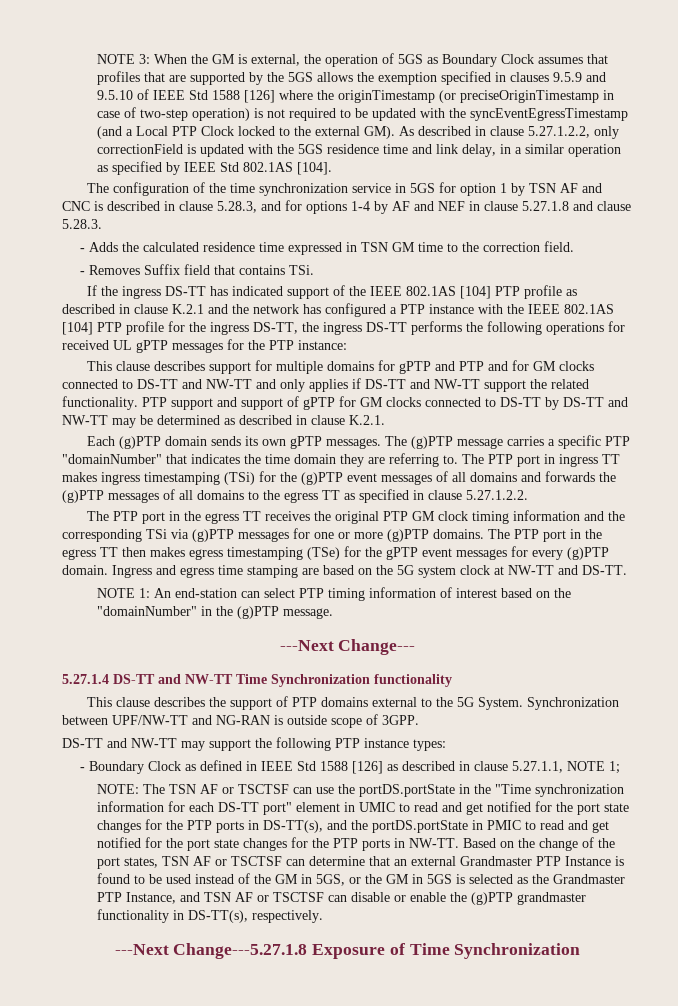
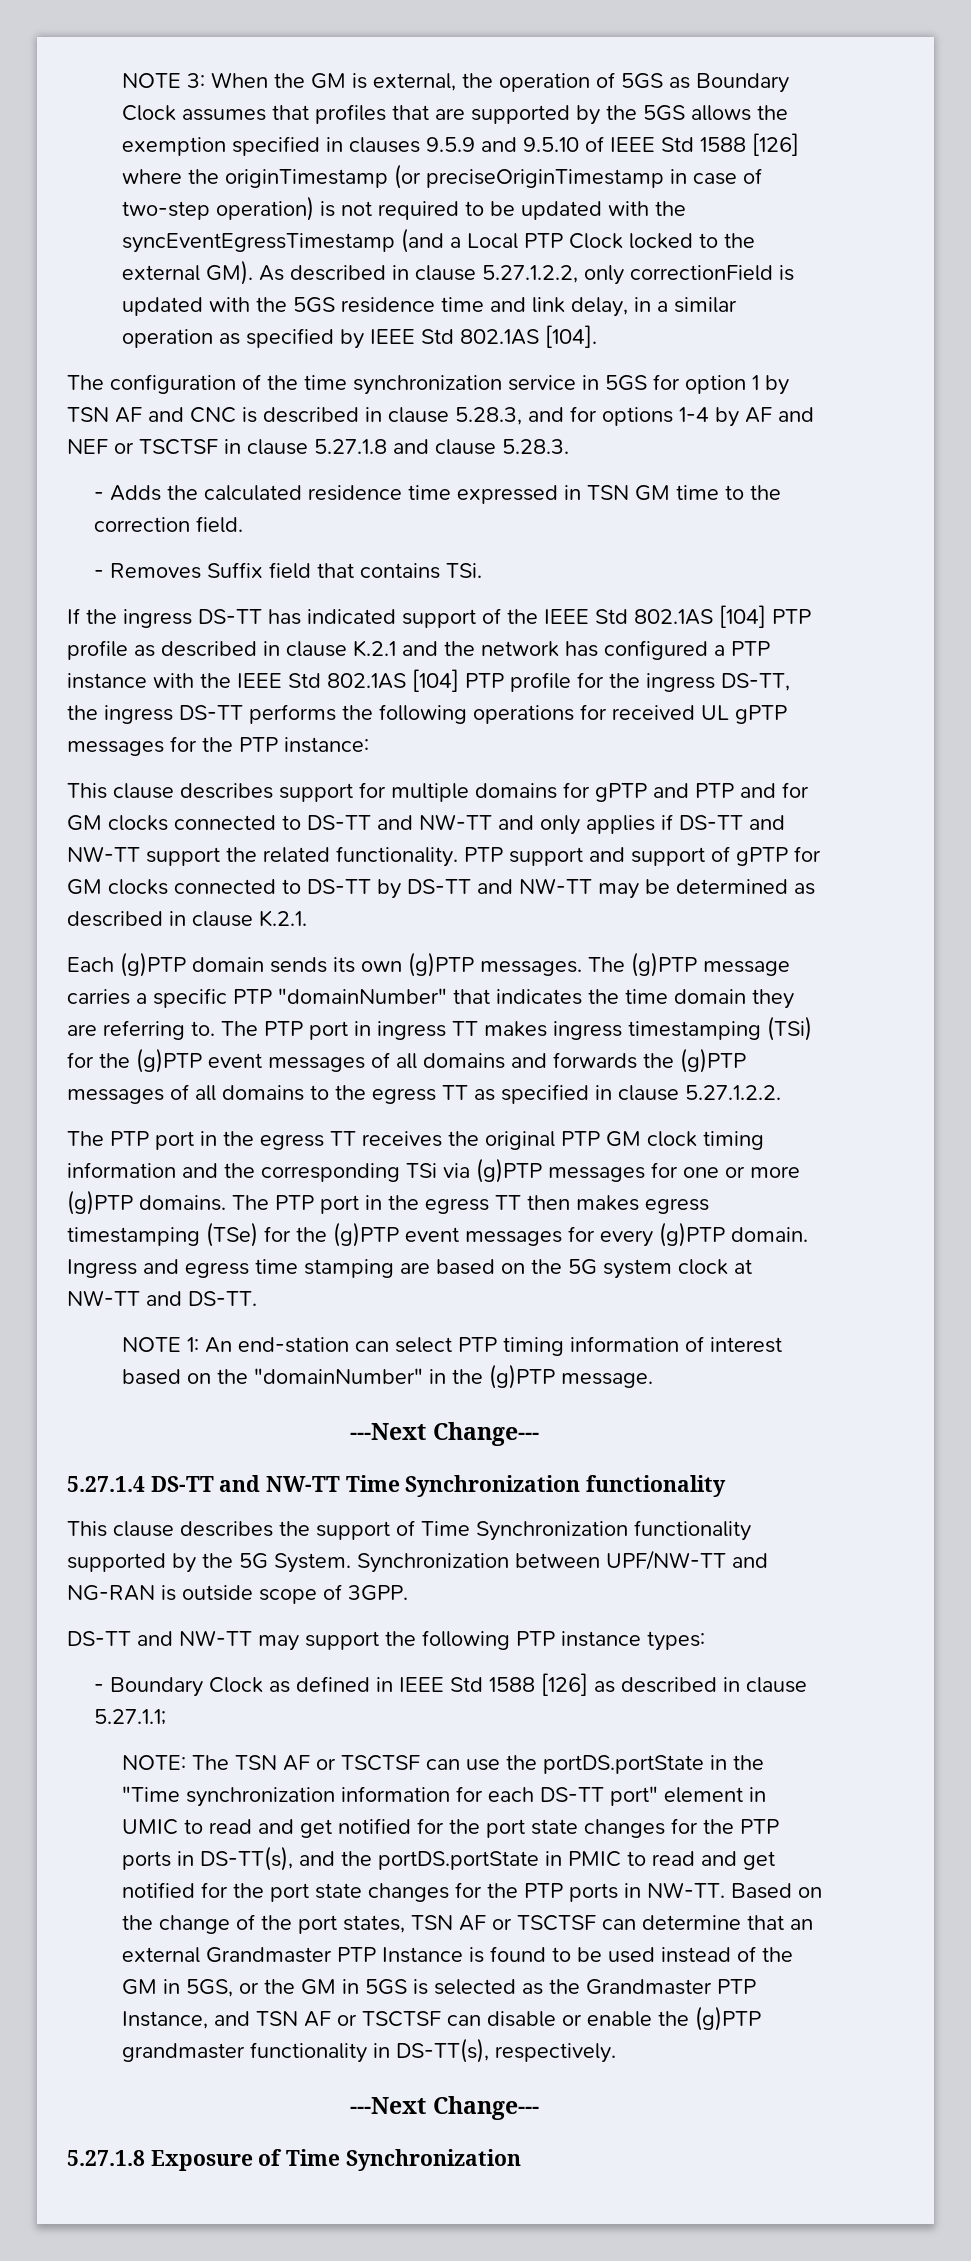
- The configuration of the time synchronization service in 5GS for option 1 by TSN AF and CNC is described in clause 5.28.3, and for options 1-4 by AF and NEF in clause 5.27.1.8 and clause 5.28.3.
+ The configuration of the time synchronization service in 5GS for option 1 by TSN AF and CNC is described in clause 5.28.3, and for options 1-4 by AF and NEF or TSCTSF in clause 5.27.1.8 and clause 5.28.3.
- If the ingress DS-TT has indicated support of the IEEE 802.1AS [104] PTP profile as described in clause K.2.1 and the network has configured a PTP instance with the IEEE 802.1AS [104] PTP profile for the ingress DS-TT, the ingress DS-TT performs the following operations for received UL gPTP messages for the PTP instance:
+ If the ingress DS-TT has indicated support of the IEEE Std 802.1AS [104] PTP profile as described in clause K.2.1 and the network has configured a PTP instance with the IEEE Std 802.1AS [104] PTP profile for the ingress DS-TT, the ingress DS-TT performs the following operations for received UL gPTP messages for the PTP instance:
- Each (g)PTP domain sends its own gPTP messages.
+ Each (g)PTP domain sends its own (g)PTP messages.
- The PTP port in the egress TT then makes egress timestamping (TSe) for the gPTP event messages for every (g)PTP domain.
+ The PTP port in the egress TT then makes egress timestamping (TSe) for the (g)PTP event messages for every (g)PTP domain.
- This clause describes the support of PTP domains external to the 5G System.
+ This clause describes the support of Time Synchronization functionality supported by the 5G System.
- - Boundary Clock as defined in IEEE Std 1588 [126] as described in clause 5.27.1.1, NOTE 1;
+ - Boundary Clock as defined in IEEE Std 1588 [126] as described in clause 5.27.1.1;
  Based on the change of the port states, TSN AF or TSCTSF can determine that an external Grandmaster PTP Instance is found to be used instead of the GM in 5GS, or the GM in 5GS is selected as the Grandmaster PTP Instance, and TSN AF or TSCTSF can disable or enable the (g)PTP grandmaster functionality in DS-TT(s), respectively.
- ---Next Change---5.27.1.8 Exposure of Time Synchronization
+ ---Next Change---
+ 5.27.1.8 Exposure of Time Synchronization

